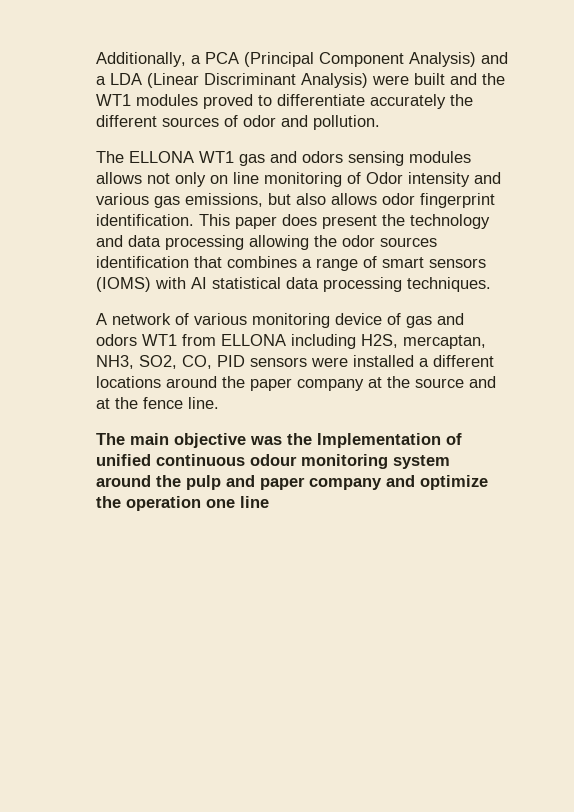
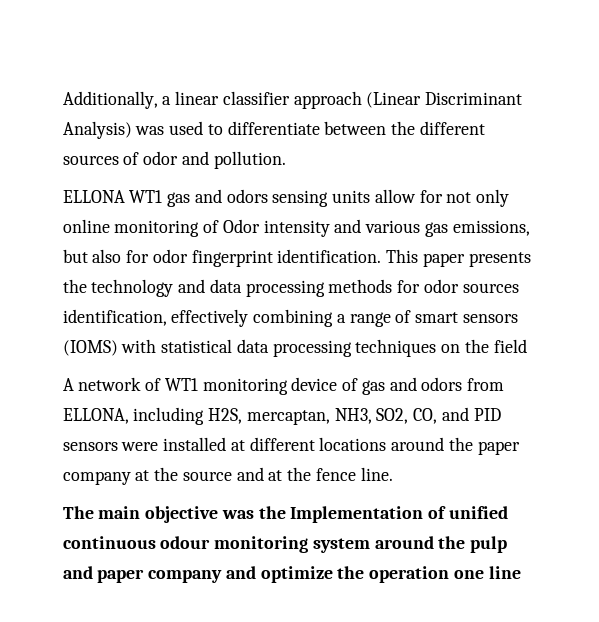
- Additionally, a PCA (Principal Component Analysis) and a LDA (Linear Discriminant Analysis) were built and the WT1 modules proved to differentiate accurately the different sources of odor and pollution.
+ Additionally, a linear classifier approach (Linear Discriminant Analysis) was used to differentiate between the different sources of odor and pollution.
- The ELLONA WT1 gas and odors sensing modules allows not only on line monitoring of Odor intensity and various gas emissions, but also allows odor fingerprint identification.
+ ELLONA WT1 gas and odors sensing units allow for not only online monitoring of Odor intensity and various gas emissions, but also for odor fingerprint identification.
- This paper does present the technology and data processing allowing the odor sources identification that combines a range of smart sensors (IOMS) with AI statistical data processing techniques.
+ This paper presents the technology and data processing methods for odor sources identification, effectively combining a range of smart sensors (IOMS) with statistical data processing techniques on the field
- A network of various monitoring device of gas and odors WT1 from ELLONA including H2S, mercaptan, NH3, SO2, CO, PID sensors were installed a different locations around the paper company at the source and at the fence line.
+ A network of WT1 monitoring device of gas and odors from ELLONA, including H2S, mercaptan, NH3, SO2, CO, and PID sensors were installed at different locations around the paper company at the source and at the fence line.

